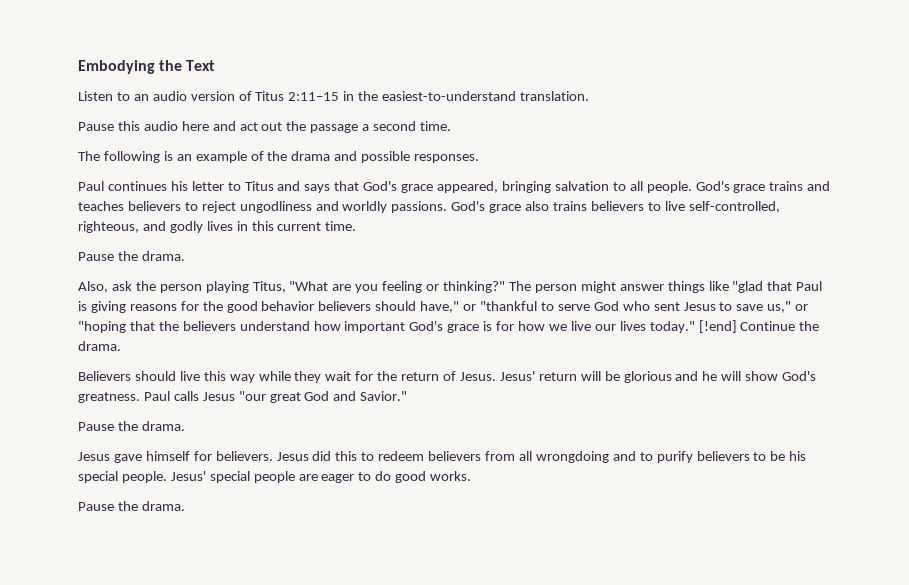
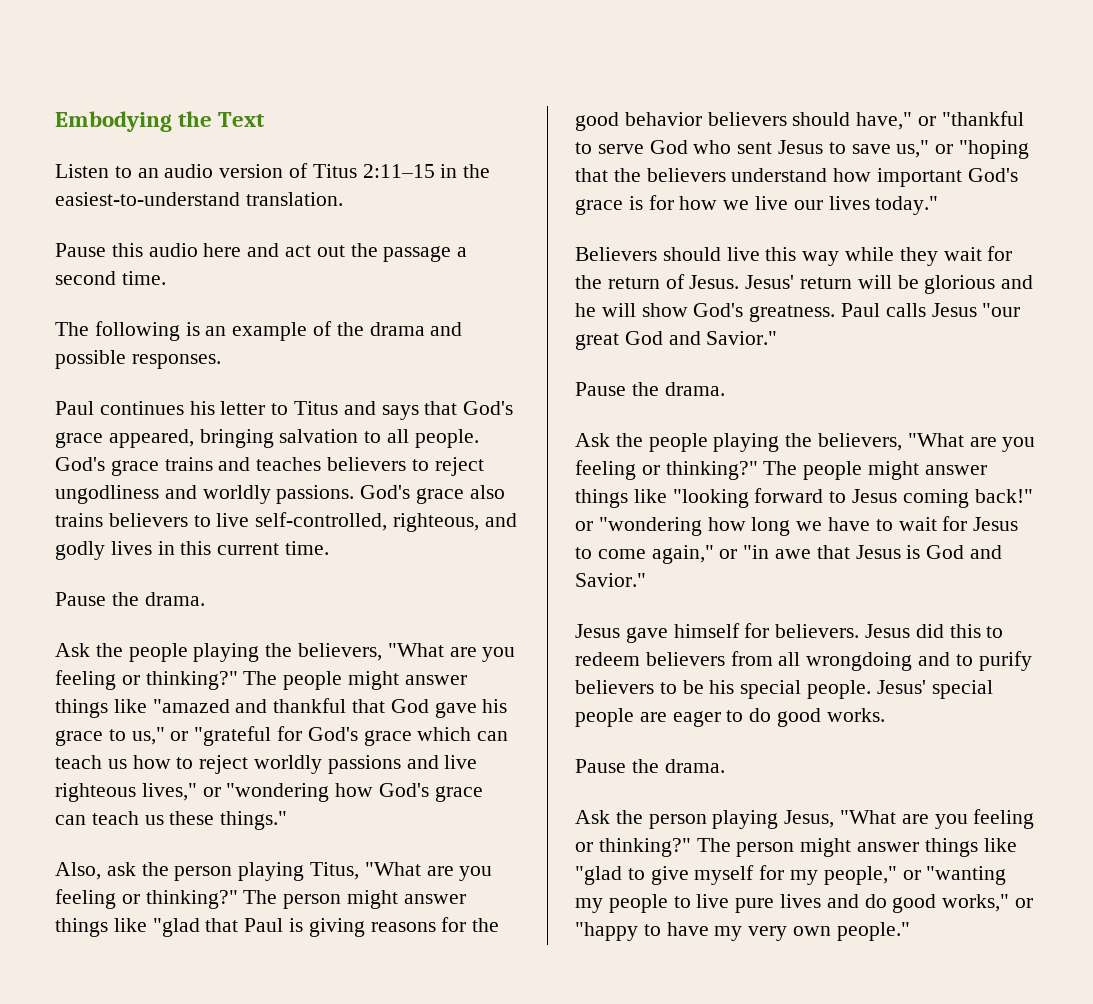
+ Ask the people playing the believers, "What are you feeling or thinking?" The people might answer things like "amazed and thankful that God gave his grace to us," or "grateful for God's grace which can teach us how to reject worldly passions and live righteous lives," or "wondering how God's grace can teach us these things."
- [!end] Continue the drama.
+ Ask the people playing the believers, "What are you feeling or thinking?" The people might answer things like "looking forward to Jesus coming back!" or "wondering how long we have to wait for Jesus to come again," or "in awe that Jesus is God and Savior."
+ Ask the person playing Jesus, "What are you feeling or thinking?" The person might answer things like "glad to give myself for my people," or "wanting my people to live pure lives and do good works," or "happy to have my very own people."

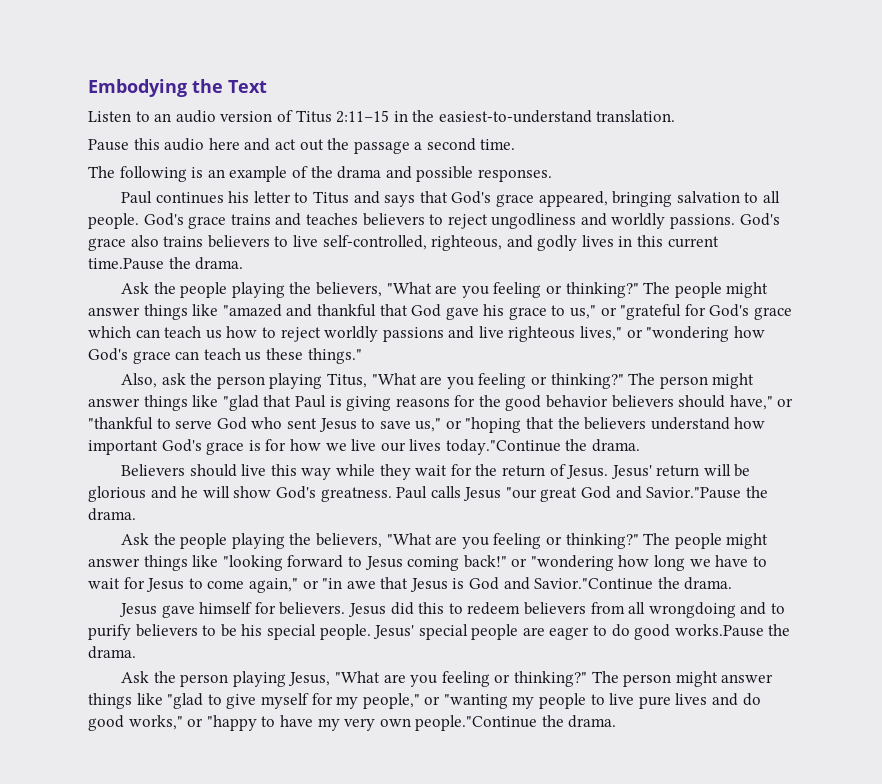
- God's grace also trains believers to live self-controlled, righteous, and godly lives in this current time.
- Pause the drama.
+ God's grace also trains believers to live self-controlled, righteous, and godly lives in this current time.Pause the drama.
- The person might answer things like "glad that Paul is giving reasons for the good behavior believers should have," or "thankful to serve God who sent Jesus to save us," or "hoping that the believers understand how important God's grace is for how we live our lives today."
+ The person might answer things like "glad that Paul is giving reasons for the good behavior believers should have," or "thankful to serve God who sent Jesus to save us," or "hoping that the believers understand how important God's grace is for how we live our lives today."Continue the drama.
- Paul calls Jesus "our great God and Savior."
- Pause the drama.
+ Paul calls Jesus "our great God and Savior."Pause the drama.
- The people might answer things like "looking forward to Jesus coming back!" or "wondering how long we have to wait for Jesus to come again," or "in awe that Jesus is God and Savior."
+ The people might answer things like "looking forward to Jesus coming back!" or "wondering how long we have to wait for Jesus to come again," or "in awe that Jesus is God and Savior."Continue the drama.
- Jesus' special people are eager to do good works.
- Pause the drama.
+ Jesus' special people are eager to do good works.Pause the drama.
- The person might answer things like "glad to give myself for my people," or "wanting my people to live pure lives and do good works," or "happy to have my very own people."
+ The person might answer things like "glad to give myself for my people," or "wanting my people to live pure lives and do good works," or "happy to have my very own people."Continue the drama.

